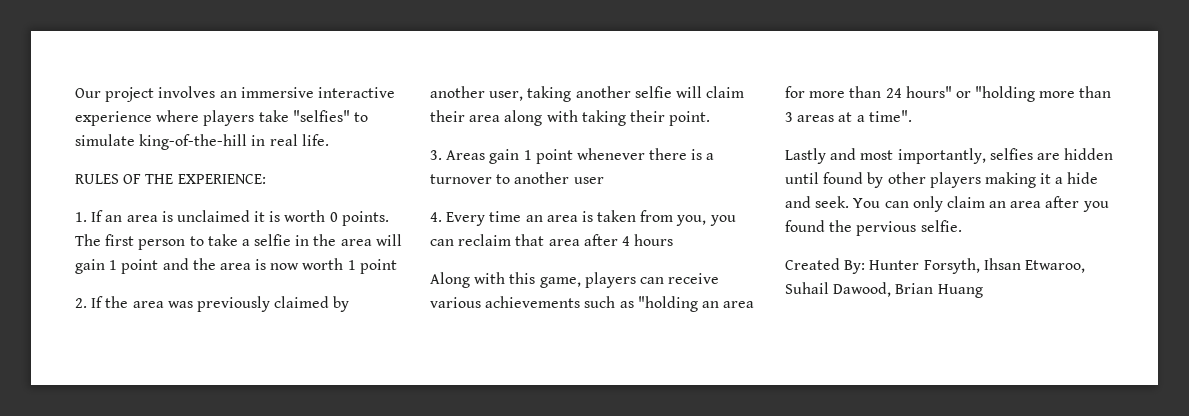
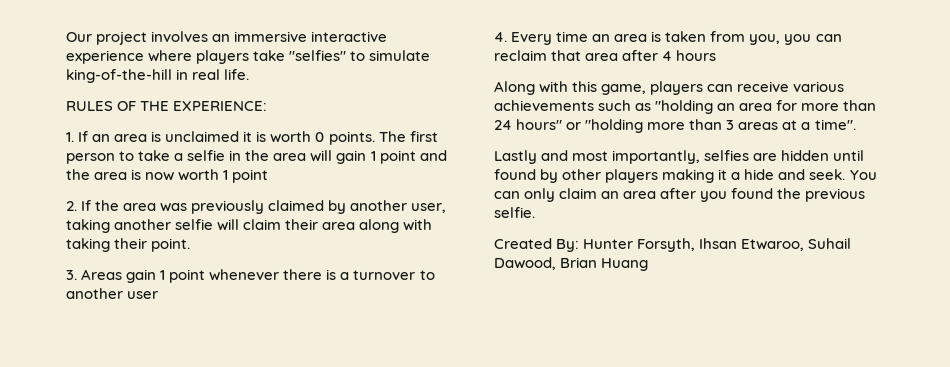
- You can only claim an area after you found the pervious selfie.
+ You can only claim an area after you found the previous selfie.

